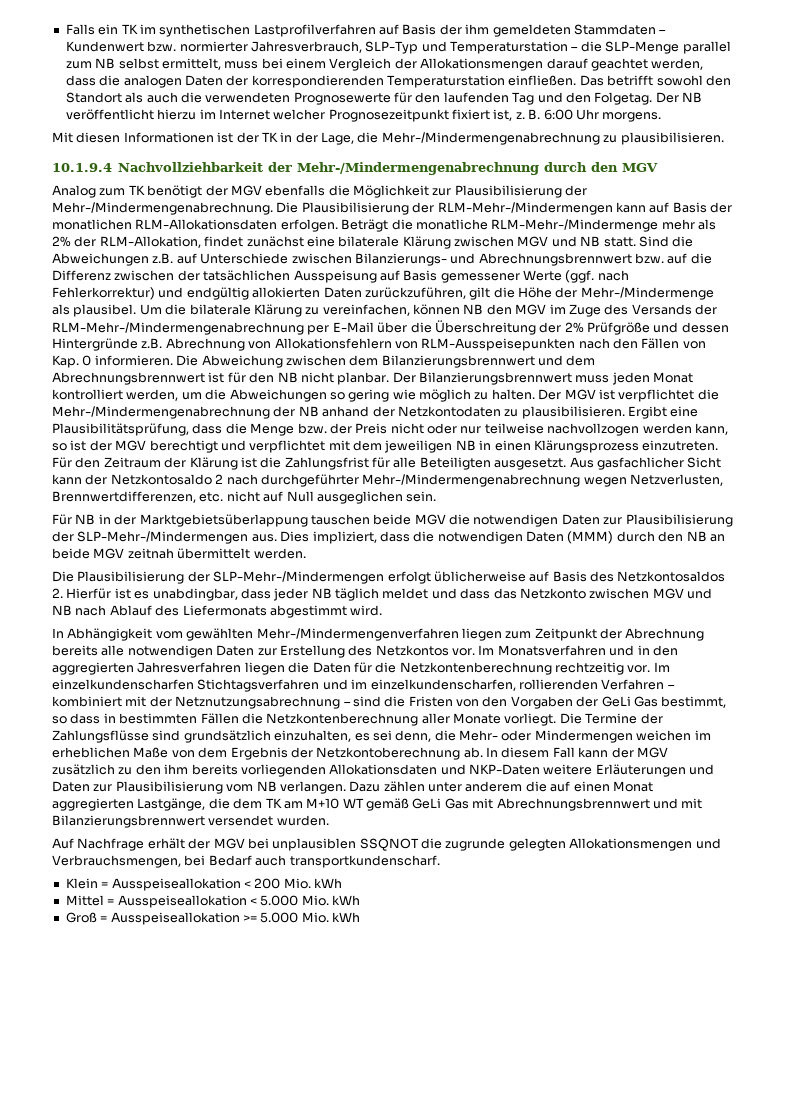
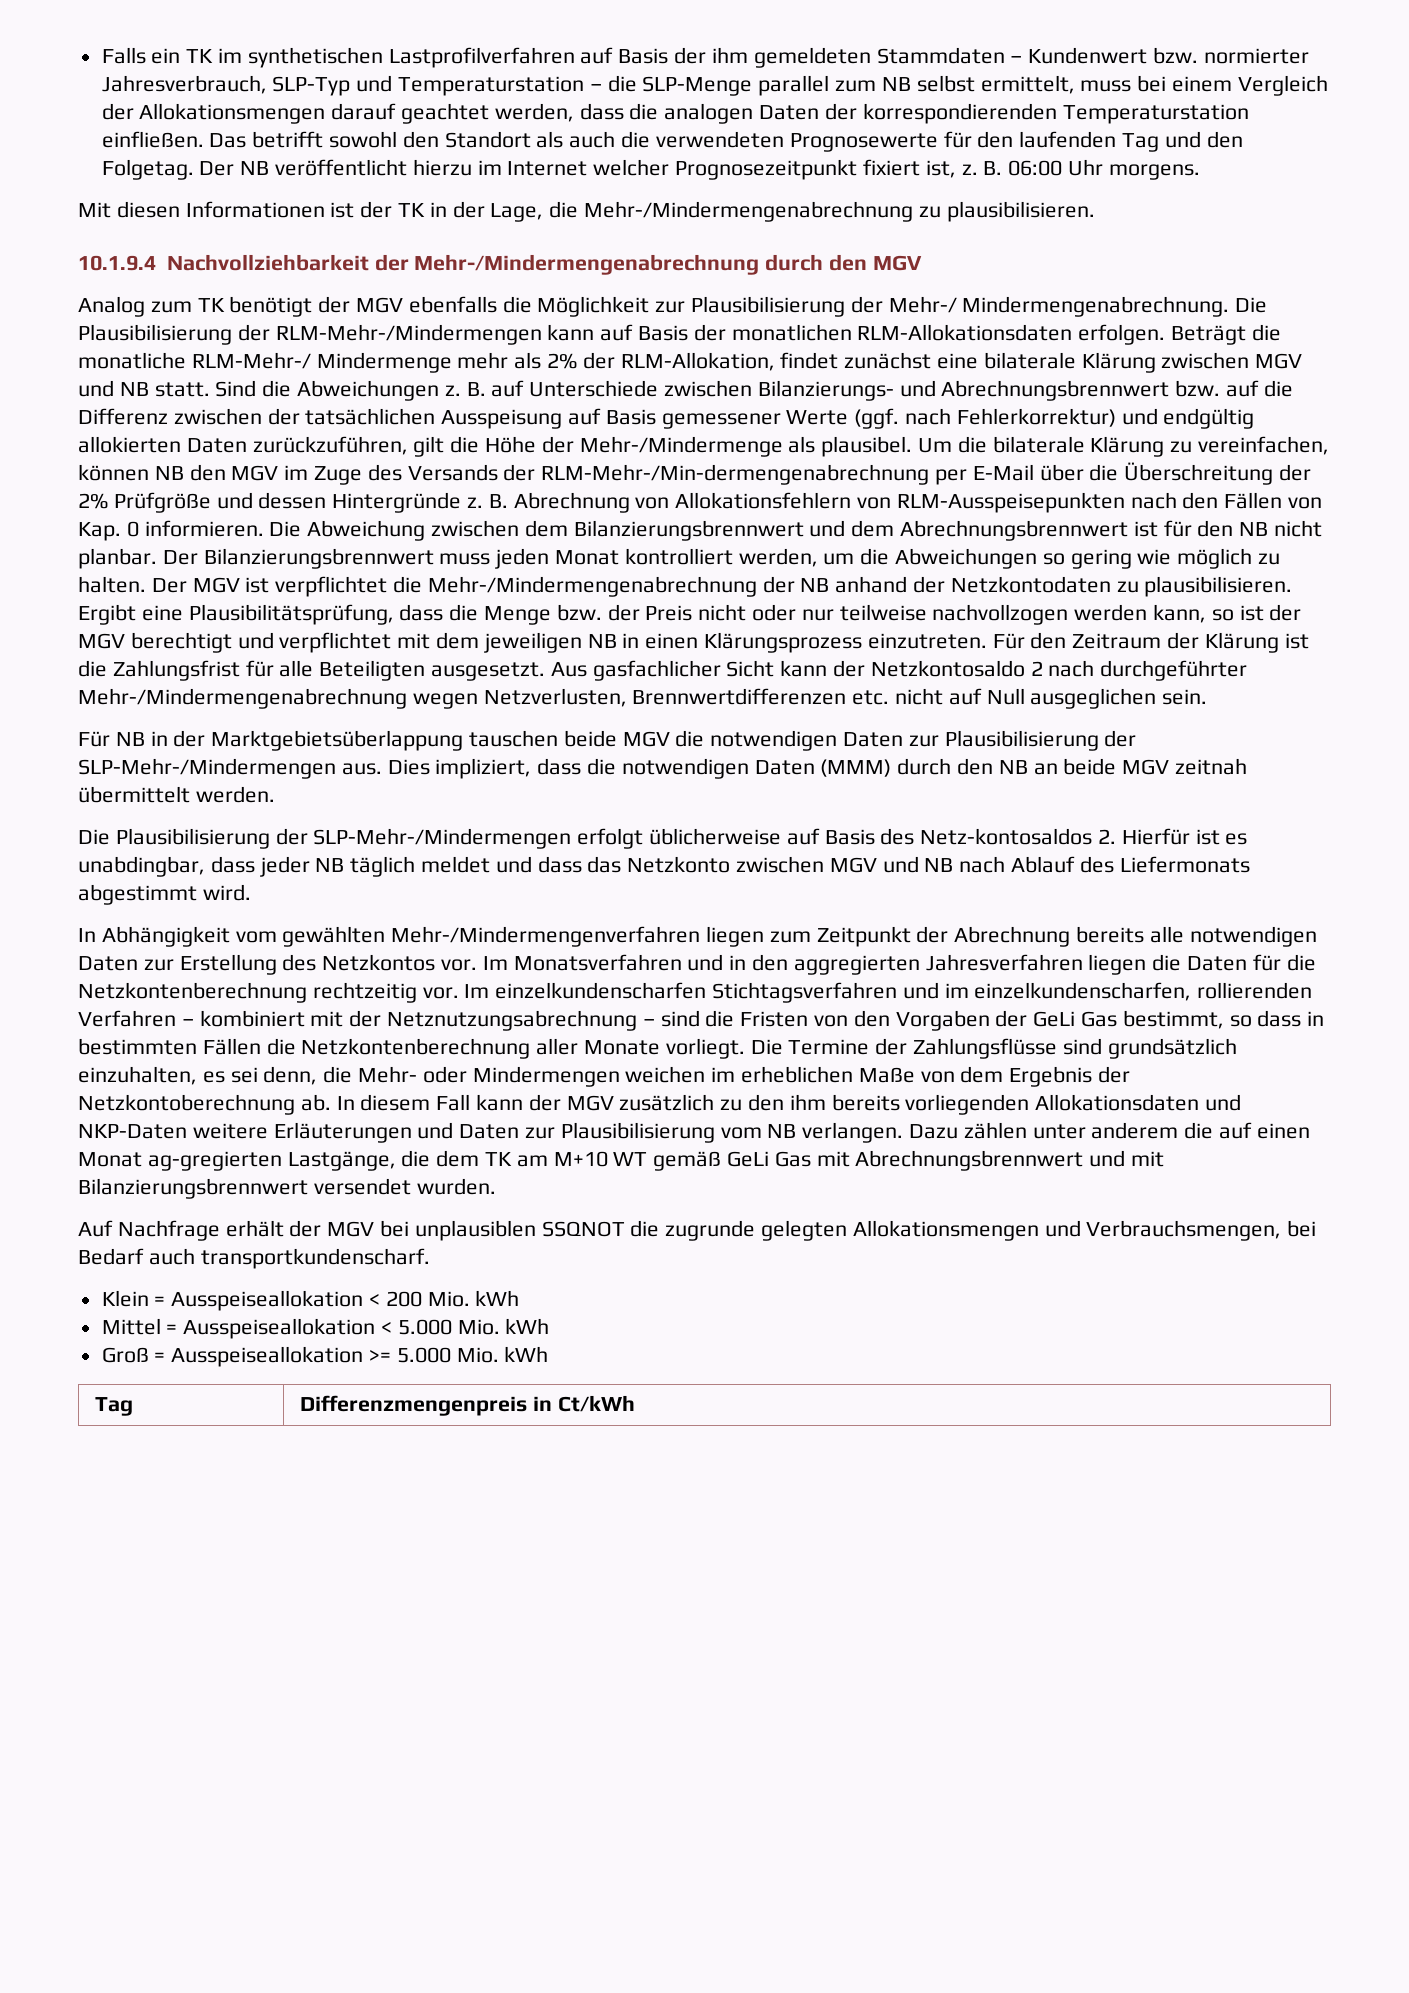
- B. 6:00 Uhr morgens.
+ B. 06:00 Uhr morgens.
- Analog zum TK benötigt der MGV ebenfalls die Möglichkeit zur Plausibilisierung der Mehr-/Mindermengenabrechnung.
+ Analog zum TK benötigt der MGV ebenfalls die Möglichkeit zur Plausibilisierung der Mehr-/ Mindermengenabrechnung.
- Beträgt die monatliche RLM-Mehr-/Mindermenge mehr als 2% der RLM-Allokation, findet zunächst eine bilaterale Klärung zwischen MGV und NB statt.
+ Beträgt die monatliche RLM-Mehr-/ Mindermenge mehr als 2% der RLM-Allokation, findet zunächst eine bilaterale Klärung zwischen MGV und NB statt.
- Sind die Abweichungen z.B. auf Unterschiede zwischen Bilanzierungs- und Abrechnungsbrennwert bzw. auf die Differenz zwischen der tatsächlichen Ausspeisung auf Basis gemessener Werte (ggf. nach Fehlerkorrektur) und endgültig allokierten Daten zurückzuführen, gilt die Höhe der Mehr-/Mindermenge als plausibel.
+ Sind die Abweichungen z. B. auf Unterschiede zwischen Bilanzierungs- und Abrechnungsbrennwert bzw. auf die Differenz zwischen der tatsächlichen Ausspeisung auf Basis gemessener Werte (ggf. nach Fehlerkorrektur) und endgültig allokierten Daten zurückzuführen, gilt die Höhe der Mehr-/Mindermenge als plausibel.
- Um die bilaterale Klärung zu vereinfachen, können NB den MGV im Zuge des Versands der RLM-Mehr-/Mindermengenabrechnung per E-Mail über die Überschreitung der 2% Prüfgröße und dessen Hintergründe z.B. Abrechnung von Allokationsfehlern von RLM-Ausspeisepunkten nach den Fällen von Kap. 0 informieren.
+ Um die bilaterale Klärung zu vereinfachen, können NB den MGV im Zuge des Versands der RLM-Mehr-/Min-dermengenabrechnung per E-Mail über die Überschreitung der 2% Prüfgröße und dessen Hintergründe z. B. Abrechnung von Allokationsfehlern von RLM-Ausspeisepunkten nach den Fällen von Kap. 0 informieren.
- Aus gasfachlicher Sicht kann der Netzkontosaldo 2 nach durchgeführter Mehr-/Mindermengenabrechnung wegen Netzverlusten, Brennwertdifferenzen, etc. nicht auf Null ausgeglichen sein.
+ Aus gasfachlicher Sicht kann der Netzkontosaldo 2 nach durchgeführter Mehr-/Mindermengenabrechnung wegen Netzverlusten, Brennwertdifferenzen etc. nicht auf Null ausgeglichen sein.
- Die Plausibilisierung der SLP-Mehr-/Mindermengen erfolgt üblicherweise auf Basis des Netzkontosaldos 2. Hierfür ist es unabdingbar, dass jeder NB täglich meldet und dass das Netzkonto zwischen MGV und NB nach Ablauf des Liefermonats abgestimmt wird.
+ Die Plausibilisierung der SLP-Mehr-/Mindermengen erfolgt üblicherweise auf Basis des Netz-kontosaldos 2. Hierfür ist es unabdingbar, dass jeder NB täglich meldet und dass das Netzkonto zwischen MGV und NB nach Ablauf des Liefermonats abgestimmt wird.
- Dazu zählen unter anderem die auf einen Monat aggregierten Lastgänge, die dem TK am M+10 WT gemäß GeLi Gas mit Abrechnungsbrennwert und mit Bilanzierungsbrennwert versendet wurden.
+ Dazu zählen unter anderem die auf einen Monat ag-gregierten Lastgänge, die dem TK am M+10 WT gemäß GeLi Gas mit Abrechnungsbrennwert und mit Bilanzierungsbrennwert versendet wurden.
+ Tag | Differenzmengenpreis in Ct/kWh

